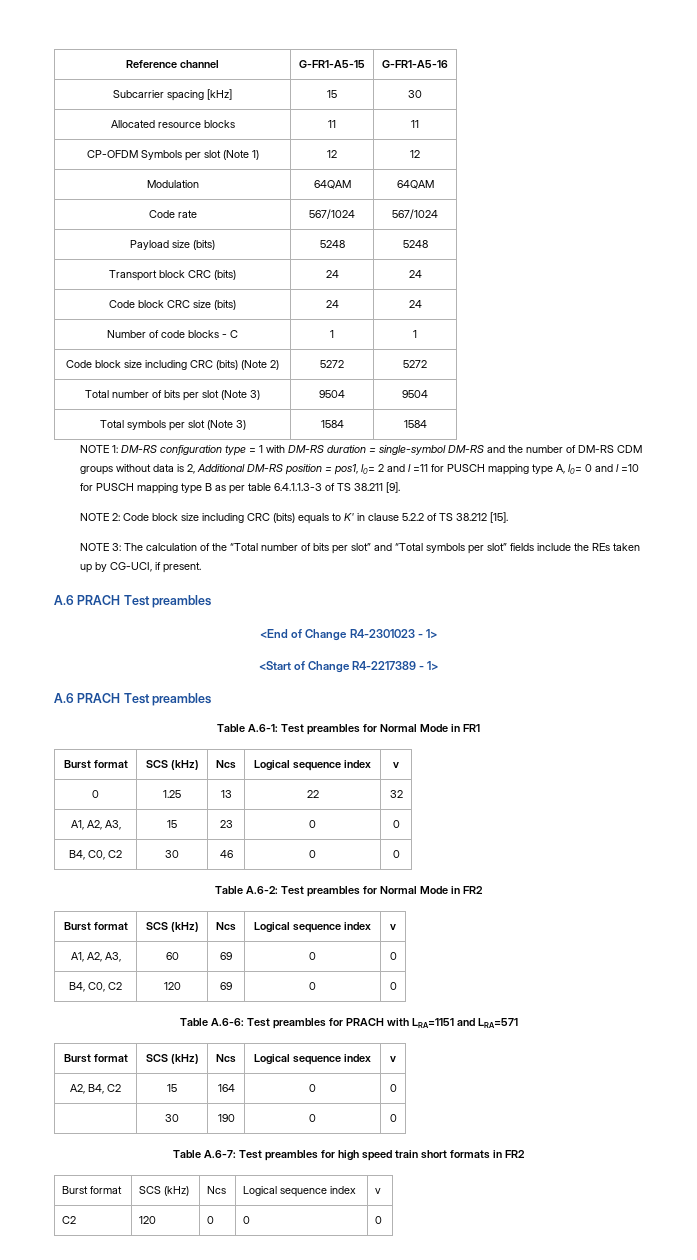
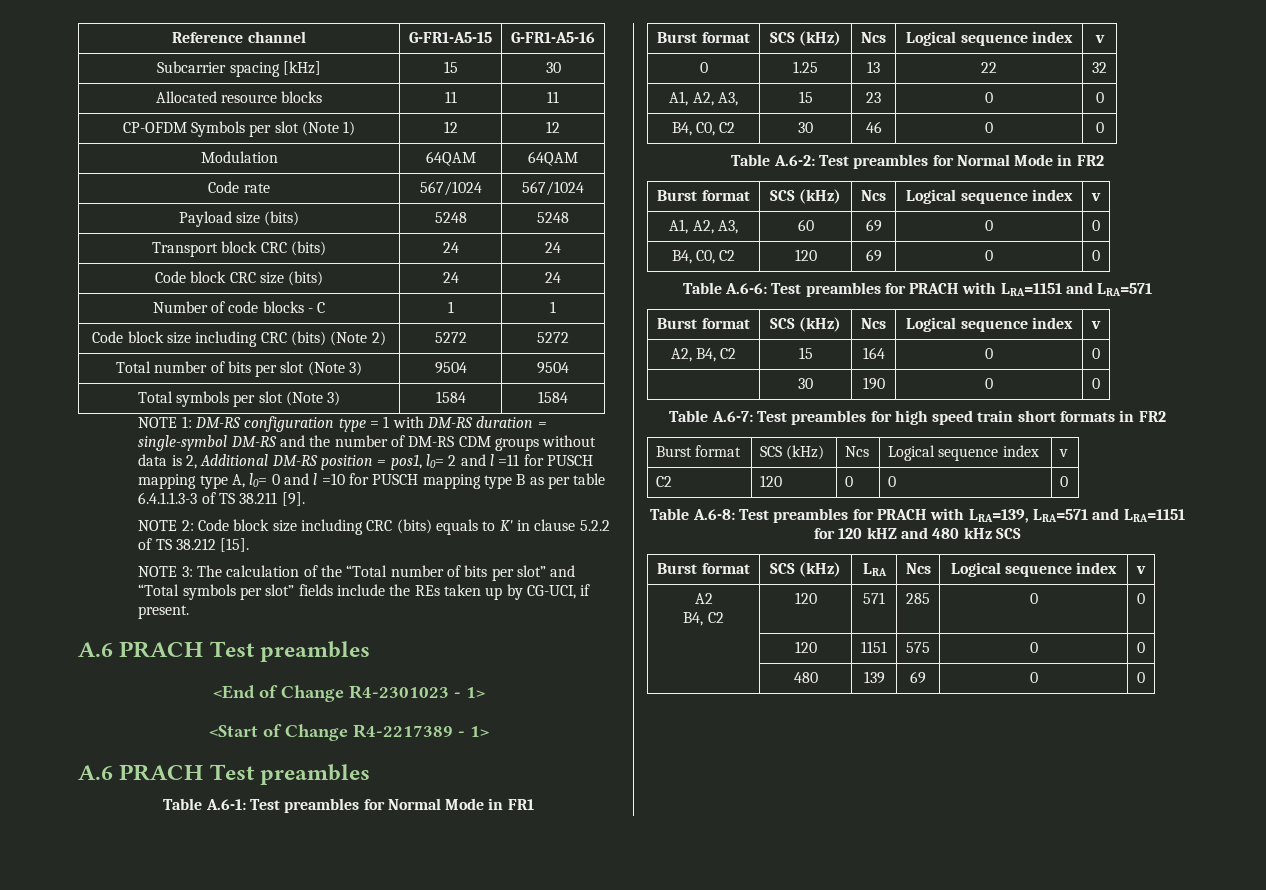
+ Table A.6-8: Test preambles for PRACH with LRA=139, LRA=571 and LRA=1151 for 120 kHZ and 480 kHz SCS
+ Burst format | SCS (kHz) | LRA | Ncs | Logical sequence index | v
+ A2
+ B4, C2 | 120 | 571 | 285 | 0 | 0
+ | 120 | 1151 | 575 | 0 | 0
+ | 480 | 139 | 69 | 0 | 0

